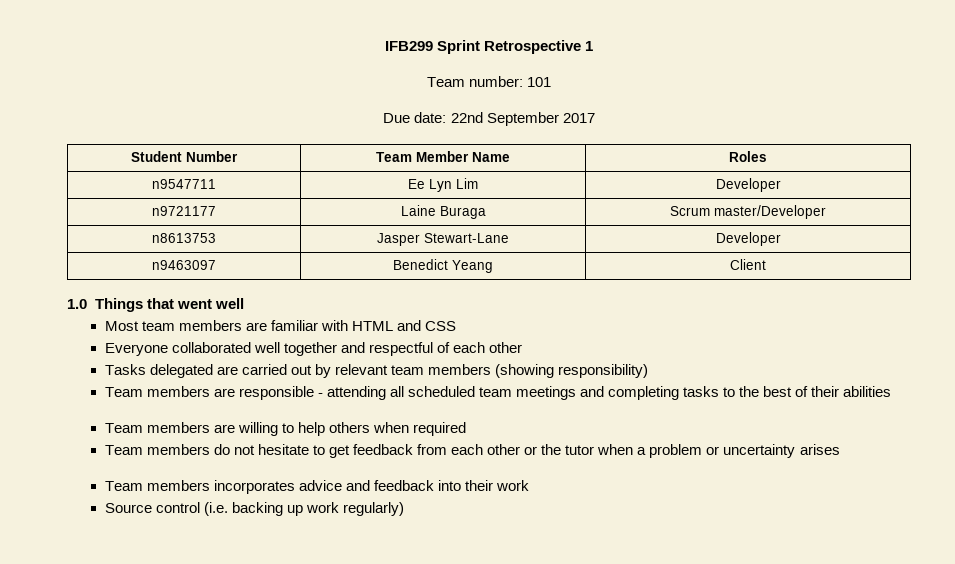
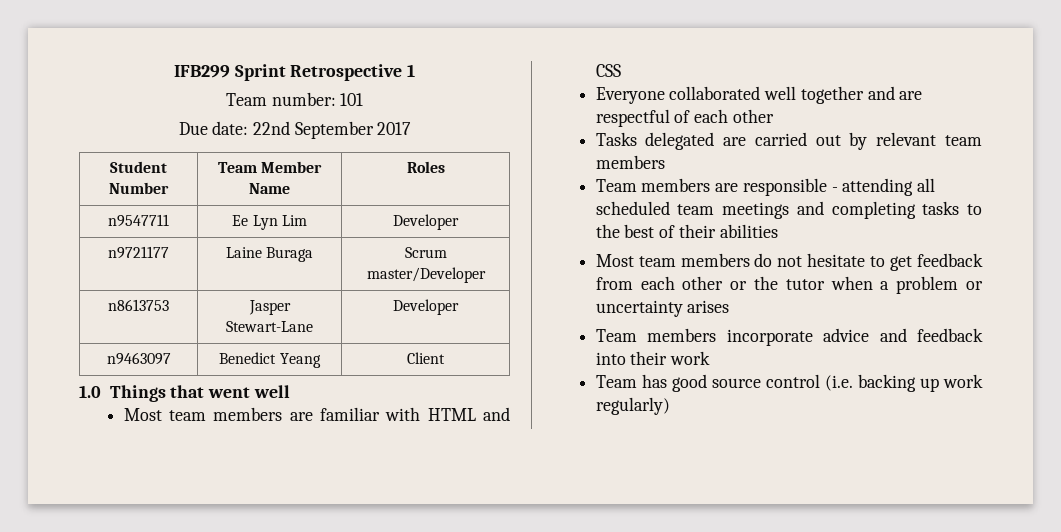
- Everyone collaborated well together and respectful of each other
+ Everyone collaborated well together and are respectful of each other
- Tasks delegated are carried out by relevant team members (showing responsibility)
+ Tasks delegated are carried out by relevant team members
- Team members are willing to help others when required
- Team members do not hesitate to get feedback from each other or the tutor when a problem or uncertainty arises
+ Most team members do not hesitate to get feedback from each other or the tutor when a problem or uncertainty arises
- Team members incorporates advice and feedback into their work
+ Team members incorporate advice and feedback into their work
- Source control (i.e. backing up work regularly)
+ Team has good source control (i.e. backing up work regularly)

